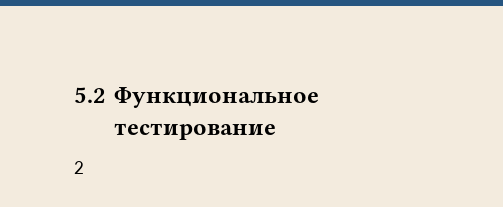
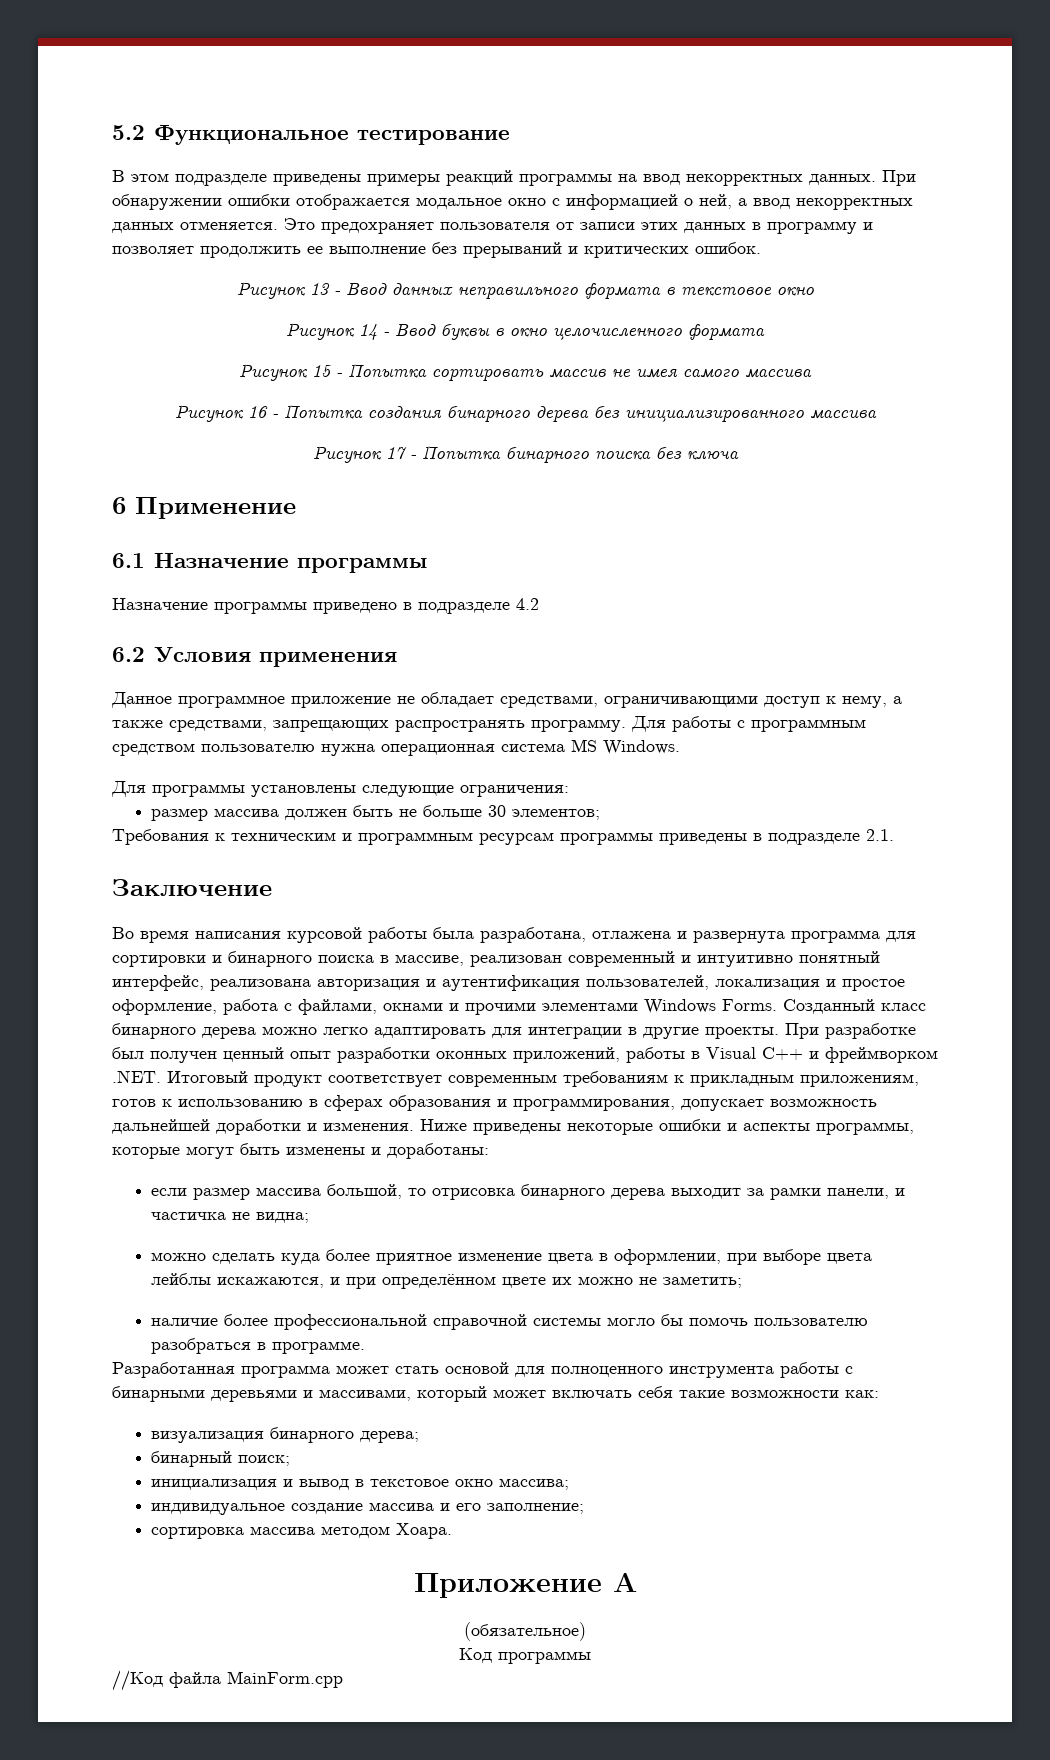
- 2
+ В этом подразделе приведены примеры реакций программы на ввод некорректных данных. При обнаружении ошибки отображается модальное окно с информацией о ней, а ввод некорректных данных отменяется. Это предохраняет пользователя от записи этих данных в программу и позволяет продолжить ее выполнение без прерываний и критических ошибок.
+ Рисунок 13 - Ввод данных неправильного формата в текстовое окно
+ Рисунок 14 - Ввод буквы в окно целочисленного формата
+ Рисунок 15 - Попытка сортировать массив не имея самого массива
+ Рисунок 16 - Попытка создания бинарного дерева без инициализированного массива
+ Рисунок 17 - Попытка бинарного поиска без ключа
+ 6 Применение
+ 6.1 Назначение программы
+ Назначение программы приведено в подразделе 4.2
+ 6.2 Условия применения
+ Данное программное приложение не обладает средствами, ограничивающими доступ к нему, а также средствами, запрещающих распространять программу. Для работы с программным средством пользователю нужна операционная система MS Windows.
+ Для программы установлены следующие ограничения:
+ размер массива должен быть не больше 30 элементов;
+ Требования к техническим и программным ресурсам программы приведены в подразделе 2.1.
+ Заключение
+ Во время написания курсовой работы была разработана, отлажена и развернута программа для сортировки и бинарного поиска в массиве, реализован современный и интуитивно понятный интерфейс, реализована авторизация и аутентификация пользователей, локализация и простое оформление, работа с файлами, окнами и прочими элементами Windows Forms. Созданный класс бинарного дерева можно легко адаптировать для интеграции в другие проекты. При разработке был получен ценный опыт разработки оконных приложений, работы в Visual C++ и фреймворком .NET. Итоговый продукт соответствует современным требованиям к прикладным приложениям, готов к использованию в сферах образования и программирования, допускает возможность дальнейшей доработки и изменения. Ниже приведены некоторые ошибки и аспекты программы, которые могут быть изменены и доработаны:
+ если размер массива большой, то отрисовка бинарного дерева выходит за рамки панели, и частичка не видна;
+ можно сделать куда более приятное изменение цвета в оформлении, при выборе цвета лейблы искажаются, и при определённом цвете их можно не заметить;
+ наличие более профессиональной справочной системы могло бы помочь пользователю разобраться в программе.
+ Разработанная программа может стать основой для полноценного инструмента работы с бинарными деревьями и массивами, который может включать себя такие возможности как:
+ визуализация бинарного дерева;
+ бинарный поиск;
+ инициализация и вывод в текстовое окно массива;
+ индивидуальное создание массива и его заполнение;
+ сортировка массива методом Хоара.
+ Приложение А
+ (обязательное)
+ Код программы
+ //Код файла MainForm.cpp

